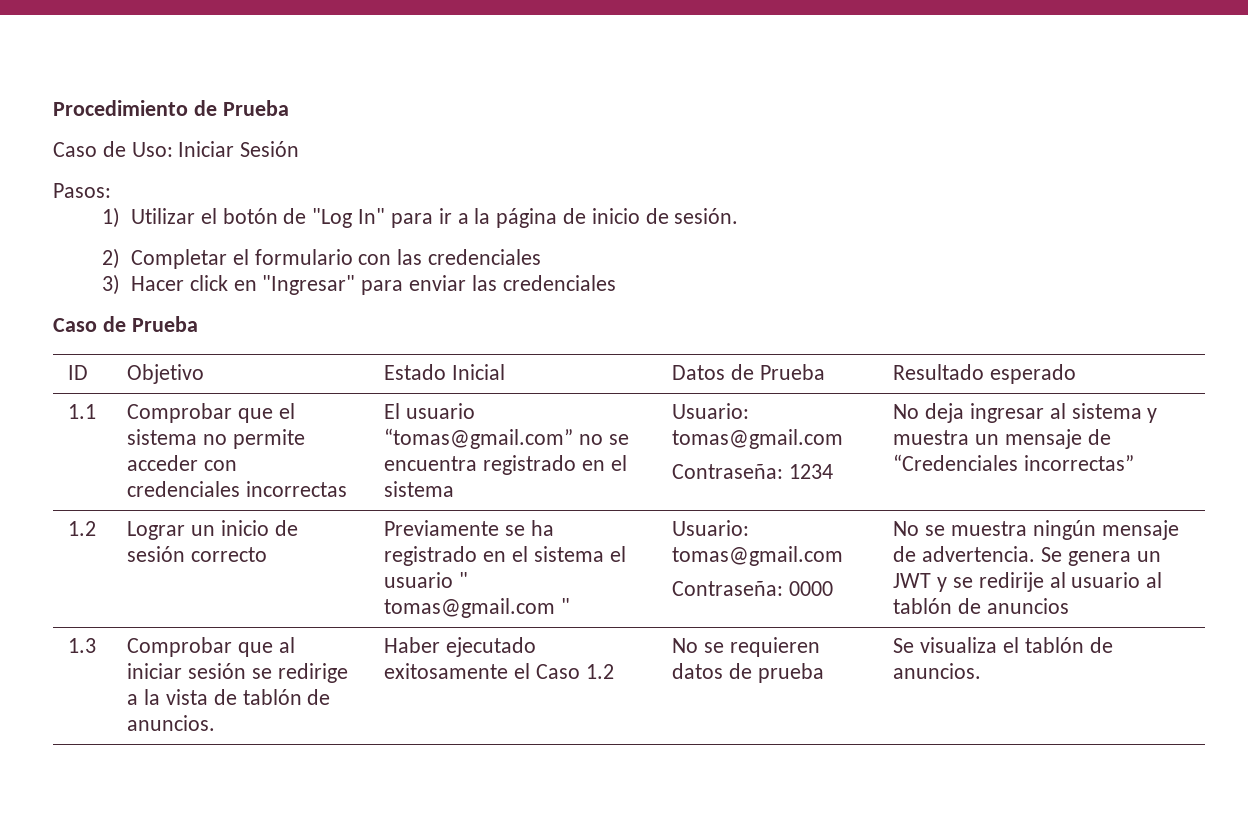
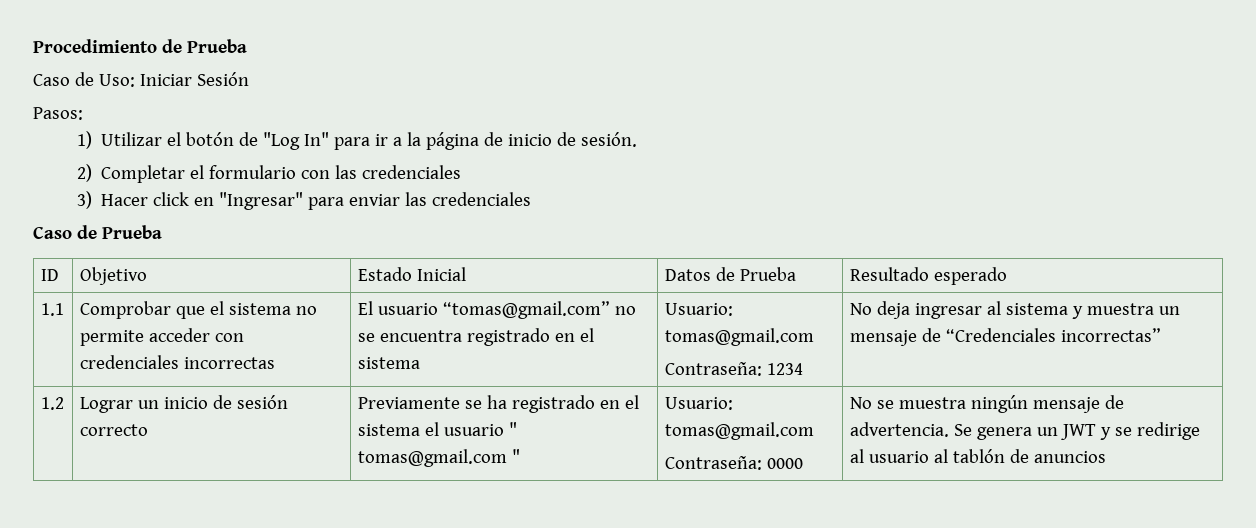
- Se genera un JWT y se redirije al usuario al tablón de anuncios
+ Se genera un JWT y se redirige al usuario al tablón de anuncios
- 1.3 | Comprobar que al iniciar sesión se redirige a la vista de tablón de anuncios. | Haber ejecutado exitosamente el Caso 1.2 | No se requieren datos de prueba | Se visualiza el tablón de anuncios.

